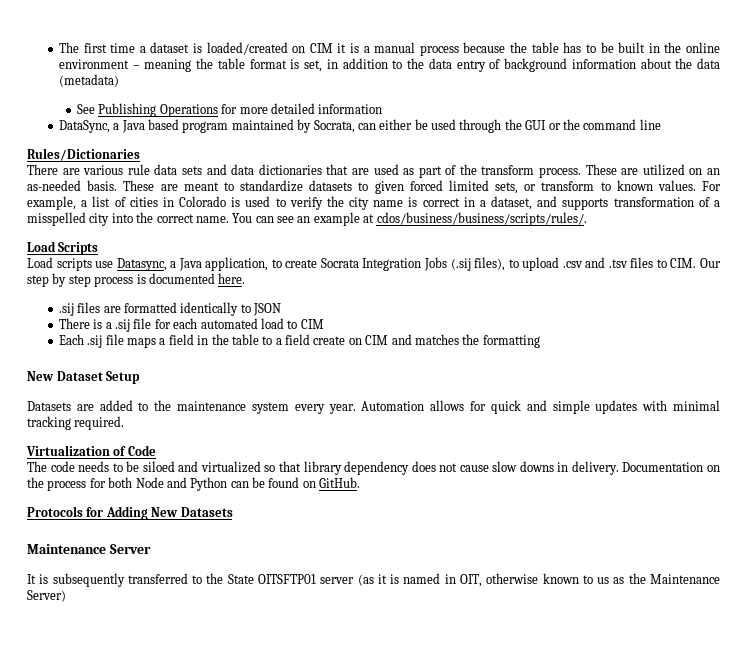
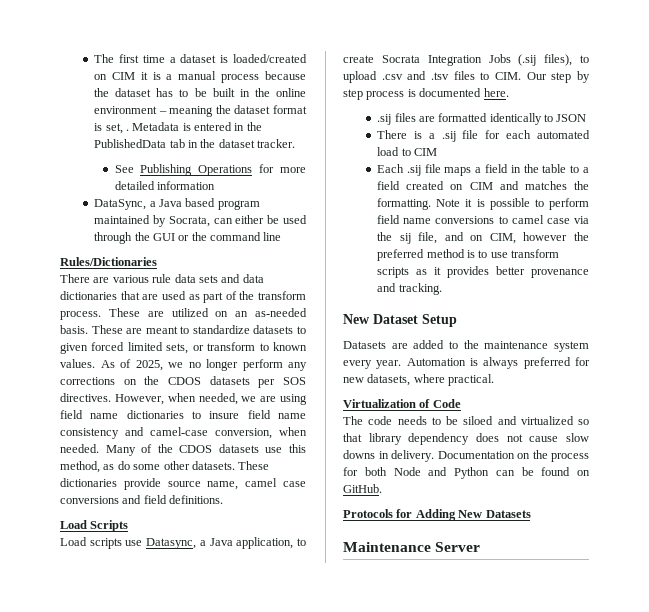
- The first time a dataset is loaded/created on CIM it is a manual process because the table has to be built in the online environment – meaning the table format is set, in addition to the data entry of background information about the data (metadata)
+ The first time a dataset is loaded/created on CIM it is a manual process because the dataset has to be built in the online environment – meaning the dataset format is set, . Metadata is entered in the PublishedData tab in the dataset tracker.
- For example, a list of cities in Colorado is used to verify the city name is correct in a dataset, and supports transformation of a misspelled city into the correct name. You can see an example at cdos/business/business/scripts/rules/.
+ As of 2025, we no longer perform any corrections on the CDOS datasets per SOS directives. However, when needed, we are using field name dictionaries to insure field name consistency and camel-case conversion, when needed. Many of the CDOS datasets use this method, as do some other datasets. These dictionaries provide source name, camel case conversions and field definitions.
- Each .sij file maps a field in the table to a field create on CIM and matches the formatting
+ Each .sij file maps a field in the table to a field created on CIM and matches the formatting. Note it is possible to perform field name conversions to camel case via the sij file, and on CIM, however the preferred method is to use transform scripts as it provides better provenance and tracking.
- Automation allows for quick and simple updates with minimal tracking required.
+ Automation is always preferred for new datasets, where practical.
- It is subsequently transferred to the State OITSFTP01 server (as it is named in OIT, otherwise known to us as the Maintenance Server)

